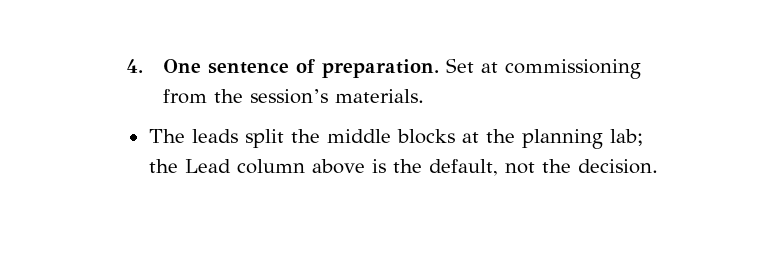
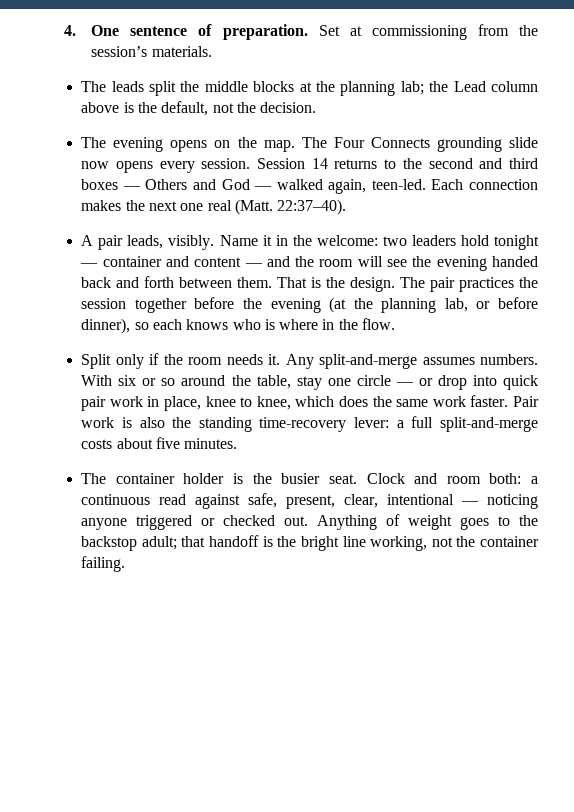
+ The evening opens on the map. The Four Connects grounding slide now opens every session. Session 14 returns to the second and third boxes — Others and God — walked again, teen-led. Each connection makes the next one real (Matt. 22:37–40).
+ A pair leads, visibly. Name it in the welcome: two leaders hold tonight — container and content — and the room will see the evening handed back and forth between them. That is the design. The pair practices the session together before the evening (at the planning lab, or before dinner), so each knows who is where in the flow.
+ Split only if the room needs it. Any split-and-merge assumes numbers. With six or so around the table, stay one circle — or drop into quick pair work in place, knee to knee, which does the same work faster. Pair work is also the standing time-recovery lever: a full split-and-merge costs about five minutes.
+ The container holder is the busier seat. Clock and room both: a continuous read against safe, present, clear, intentional — noticing anyone triggered or checked out. Anything of weight goes to the backstop adult; that handoff is the bright line working, not the container failing.

